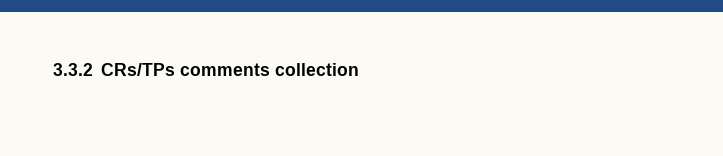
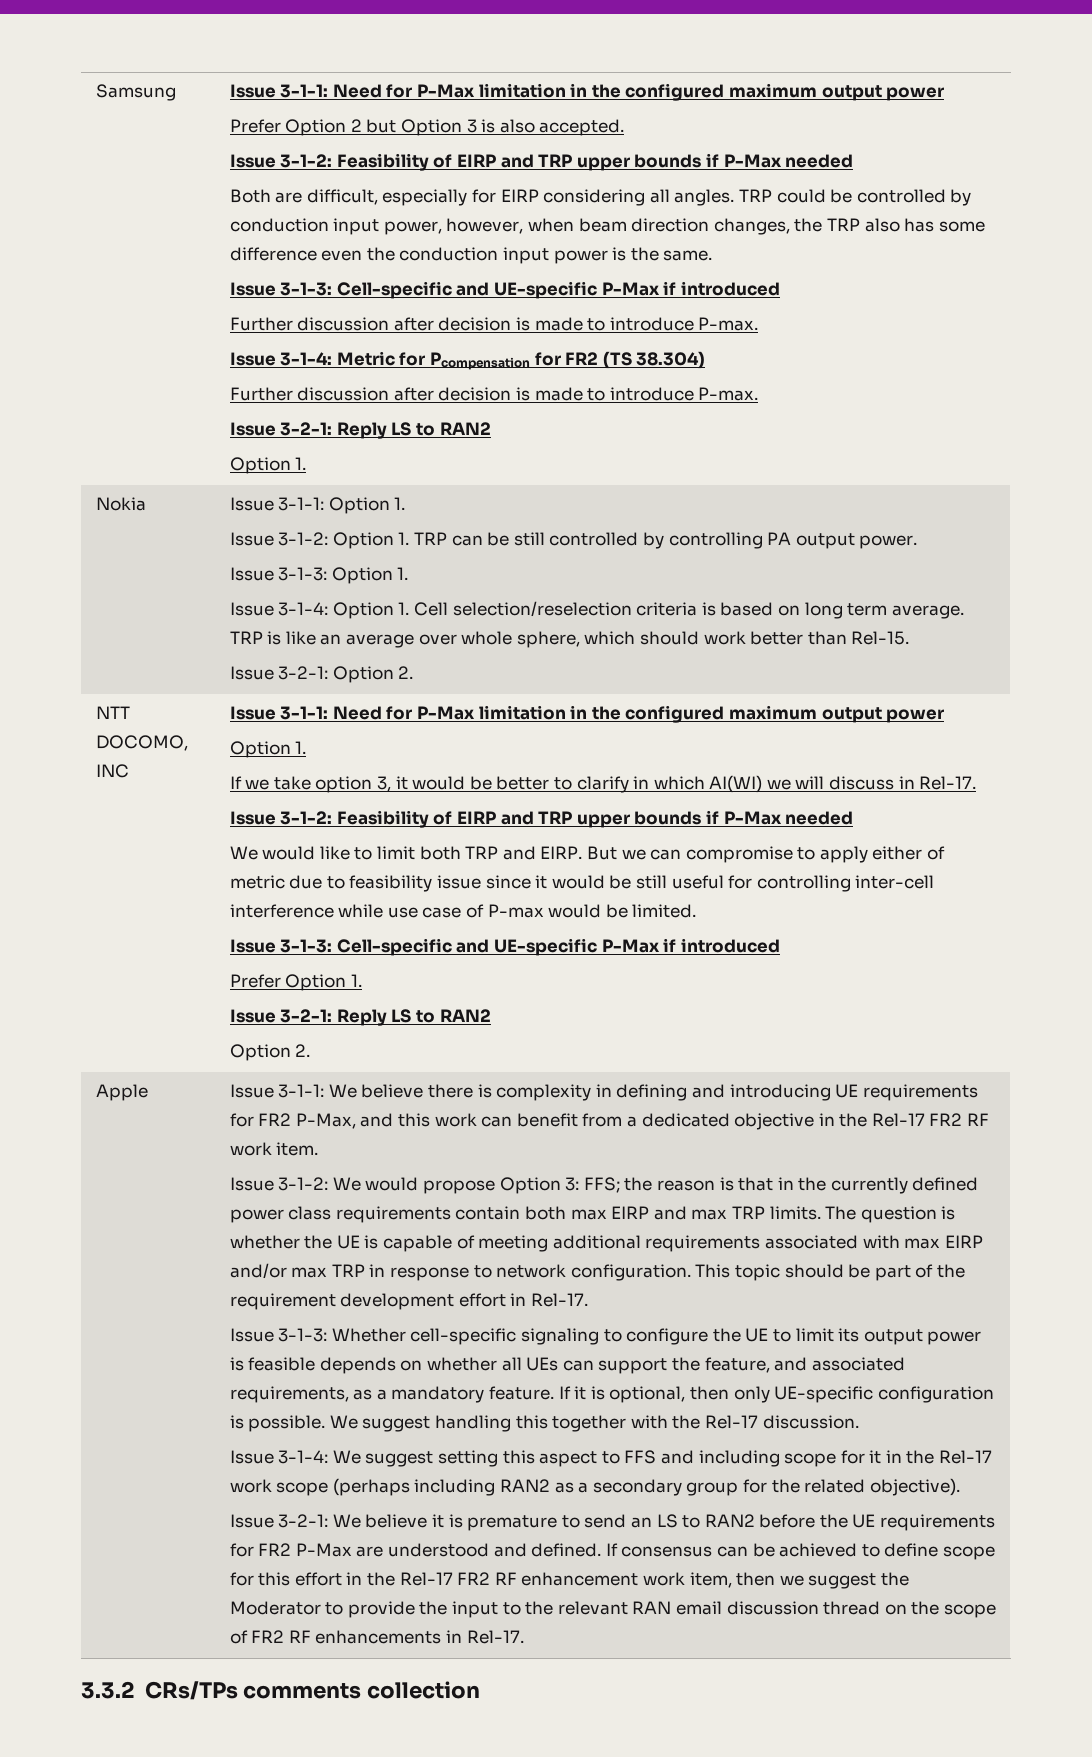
+ Samsung | Issue 3-1-1: Need for P-Max limitation in the configured maximum output power
+ Prefer Option 2 but Option 3 is also accepted.
+ Issue 3-1-2: Feasibility of EIRP and TRP upper bounds if P-Max needed
+ Both are difficult, especially for EIRP considering all angles. TRP could be controlled by conduction input power, however, when beam direction changes, the TRP also has some difference even the conduction input power is the same.
+ Issue 3-1-3: Cell-specific and UE-specific P-Max if introduced
+ Further discussion after decision is made to introduce P-max.
+ Issue 3-1-4: Metric for Pcompensation for FR2 (TS 38.304)
+ Further discussion after decision is made to introduce P-max.
+ Issue 3-2-1: Reply LS to RAN2
+ Option 1.
+ Nokia | Issue 3-1-1: Option 1.
+ Issue 3-1-2: Option 1. TRP can be still controlled by controlling PA output power.
+ Issue 3-1-3: Option 1.
+ Issue 3-1-4: Option 1. Cell selection/reselection criteria is based on long term average. TRP is like an average over whole sphere, which should work better than Rel-15.
+ Issue 3-2-1: Option 2.
+ NTT DOCOMO, INC | Issue 3-1-1: Need for P-Max limitation in the configured maximum output power
+ Option 1.
+ If we take option 3, it would be better to clarify in which AI(WI) we will discuss in Rel-17.
+ Issue 3-1-2: Feasibility of EIRP and TRP upper bounds if P-Max needed
+ We would like to limit both TRP and EIRP. But we can compromise to apply either of metric due to feasibility issue since it would be still useful for controlling inter-cell interference while use case of P-max would be limited.
+ Issue 3-1-3: Cell-specific and UE-specific P-Max if introduced
+ Prefer Option 1.
+ Issue 3-2-1: Reply LS to RAN2
+ Option 2.
+ Apple | Issue 3-1-1: We believe there is complexity in defining and introducing UE requirements for FR2 P-Max, and this work can benefit from a dedicated objective in the Rel-17 FR2 RF work item.
+ Issue 3-1-2: We would propose Option 3: FFS; the reason is that in the currently defined power class requirements contain both max EIRP and max TRP limits. The question is whether the UE is capable of meeting additional requirements associated with max EIRP and/or max TRP in response to network configuration. This topic should be part of the requirement development effort in Rel-17.
+ Issue 3-1-3: Whether cell-specific signaling to configure the UE to limit its output power is feasible depends on whether all UEs can support the feature, and associated requirements, as a mandatory feature. If it is optional, then only UE-specific configuration is possible. We suggest handling this together with the Rel-17 discussion.
+ Issue 3-1-4: We suggest setting this aspect to FFS and including scope for it in the Rel-17 work scope (perhaps including RAN2 as a secondary group for the related objective).
+ Issue 3-2-1: We believe it is premature to send an LS to RAN2 before the UE requirements for FR2 P-Max are understood and defined. If consensus can be achieved to define scope for this effort in the Rel-17 FR2 RF enhancement work item, then we suggest the Moderator to provide the input to the relevant RAN email discussion thread on the scope of FR2 RF enhancements in Rel-17.

